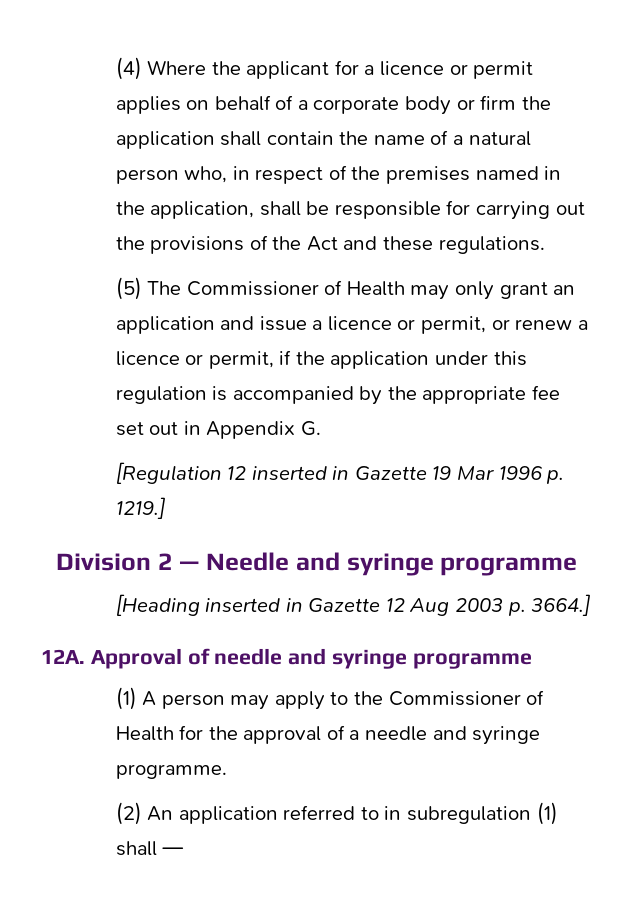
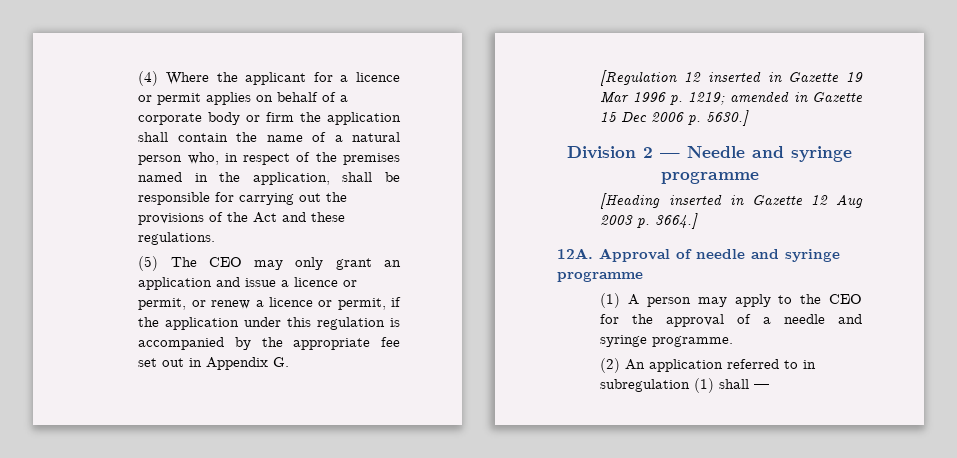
- (5) The Commissioner of Health may only grant an application and issue a licence or permit, or renew a licence or permit, if the application under this regulation is accompanied by the appropriate fee set out in Appendix G.
+ (5) The CEO may only grant an application and issue a licence or permit, or renew a licence or permit, if the application under this regulation is accompanied by the appropriate fee set out in Appendix G.
- [Regulation 12 inserted in Gazette 19 Mar 1996 p. 1219.]
+ [Regulation 12 inserted in Gazette 19 Mar 1996 p. 1219; amended in Gazette 15 Dec 2006 p. 5630.]
- (1) A person may apply to the Commissioner of Health for the approval of a needle and syringe programme.
+ (1) A person may apply to the CEO for the approval of a needle and syringe programme.

